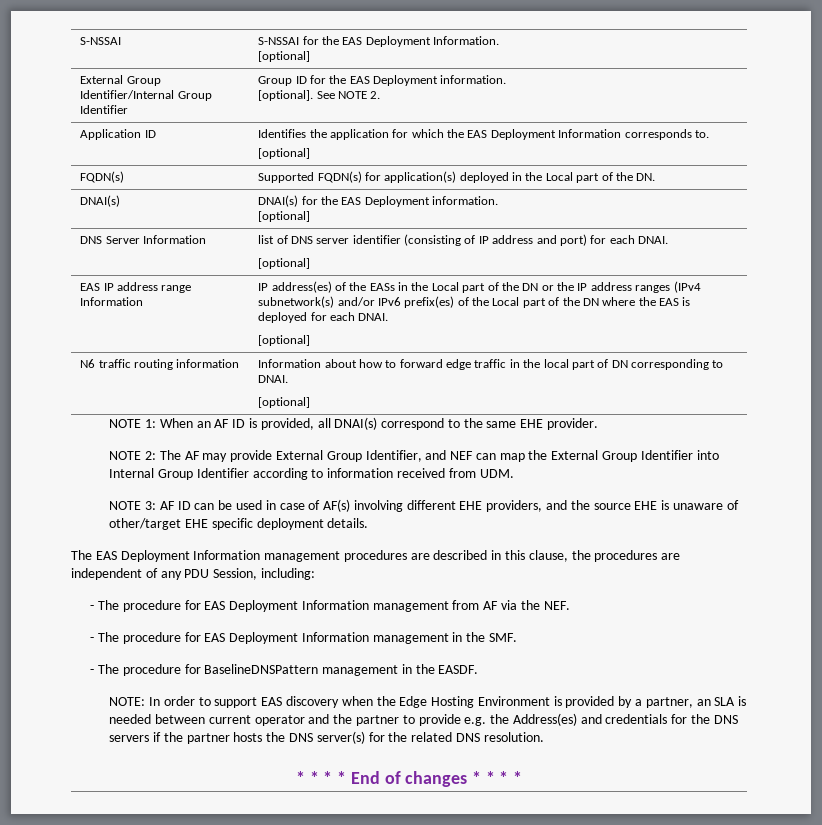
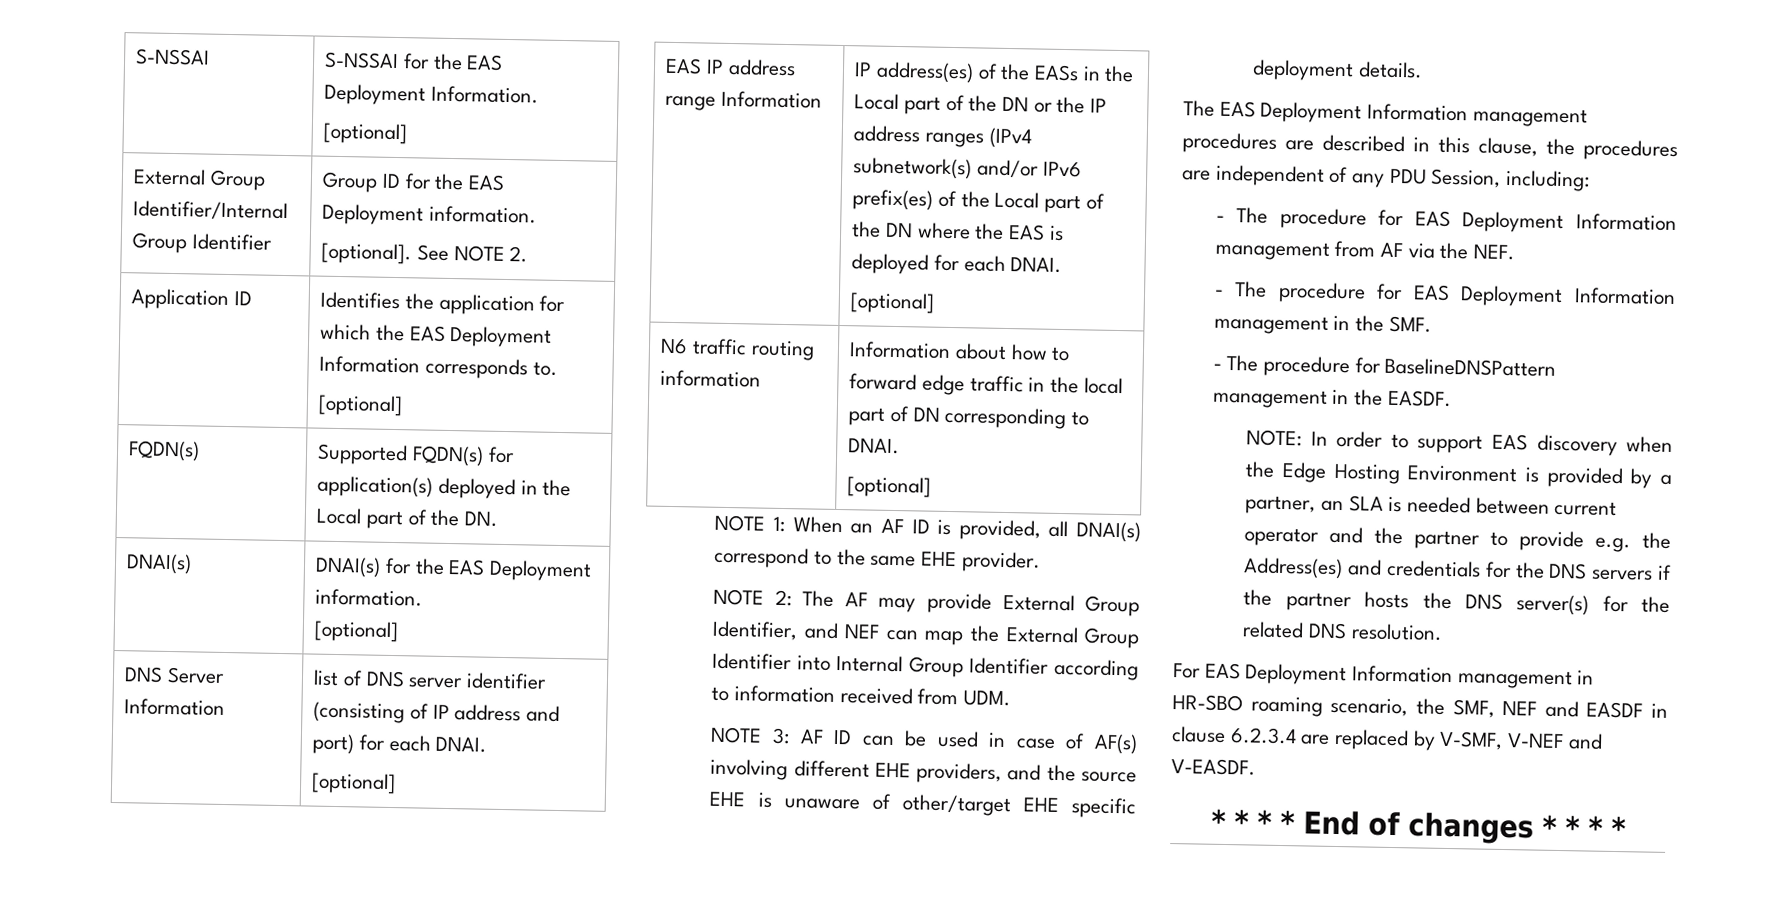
+ For EAS Deployment Information management in HR-SBO roaming scenario, the SMF, NEF and EASDF in clause 6.2.3.4 are replaced by V-SMF, V-NEF and V-EASDF.

